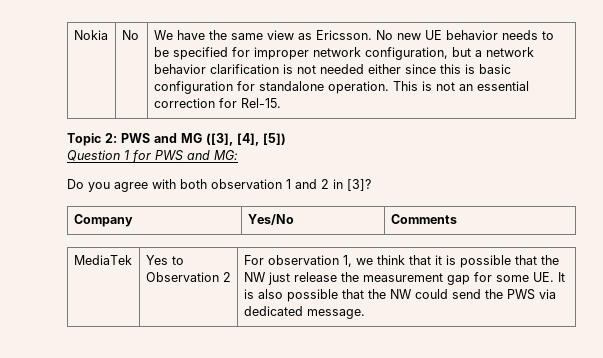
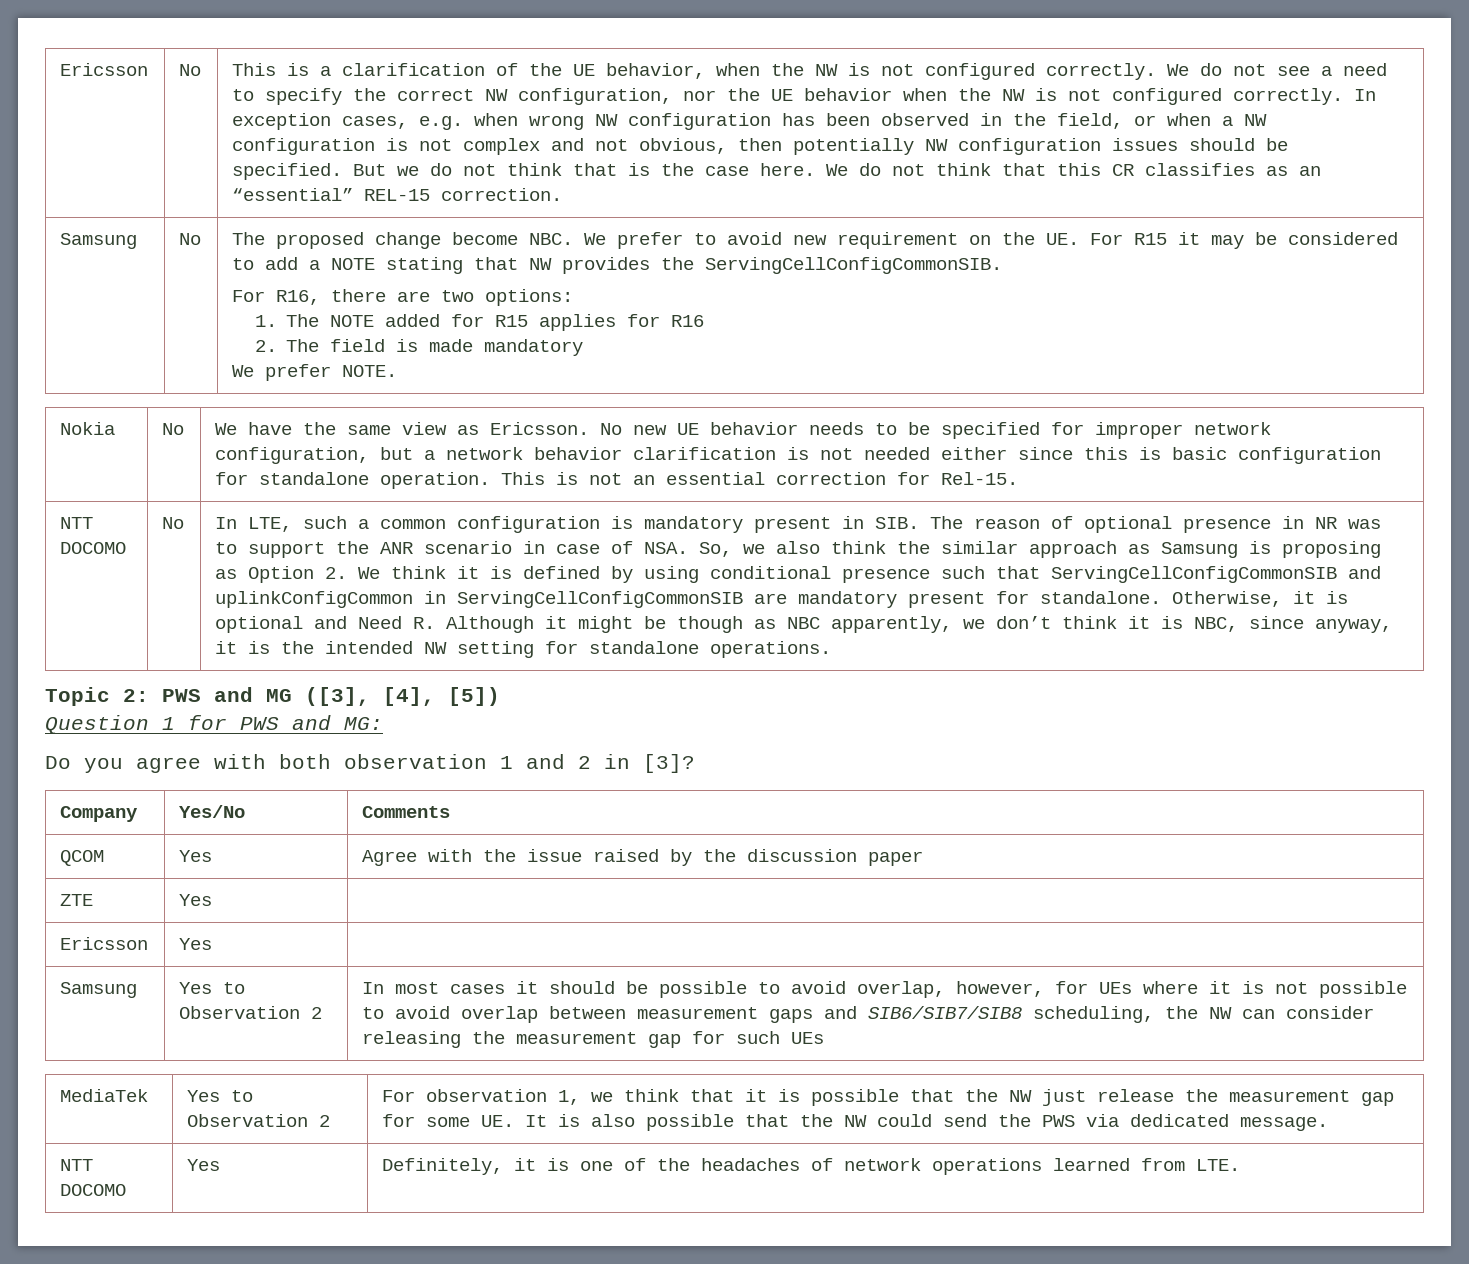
+ Ericsson | No | This is a clarification of the UE behavior, when the NW is not configured correctly. We do not see a need to specify the correct NW configuration, nor the UE behavior when the NW is not configured correctly. In exception cases, e.g. when wrong NW configuration has been observed in the field, or when a NW configuration is not complex and not obvious, then potentially NW configuration issues should be specified. But we do not think that is the case here. We do not think that this CR classifies as an “essential” REL-15 correction.
+ Samsung | No | The proposed change become NBC. We prefer to avoid new requirement on the UE. For R15 it may be considered to add a NOTE stating that NW provides the ServingCellConfigCommonSIB.
+ For R16, there are two options:
+ 1. The NOTE added for R15 applies for R16
+ 2. The field is made mandatory
+ We prefer NOTE.
+ NTT DOCOMO | No | In LTE, such a common configuration is mandatory present in SIB. The reason of optional presence in NR was to support the ANR scenario in case of NSA. So, we also think the similar approach as Samsung is proposing as Option 2. We think it is defined by using conditional presence such that ServingCellConfigCommonSIB and uplinkConfigCommon in ServingCellConfigCommonSIB are mandatory present for standalone. Otherwise, it is optional and Need R. Although it might be though as NBC apparently, we don’t think it is NBC, since anyway, it is the intended NW setting for standalone operations.
+ QCOM | Yes | Agree with the issue raised by the discussion paper
+ ZTE | Yes |
+ Ericsson | Yes |
+ Samsung | Yes to Observation 2 | In most cases it should be possible to avoid overlap, however, for UEs where it is not possible to avoid overlap between measurement gaps and SIB6/SIB7/SIB8 scheduling, the NW can consider releasing the measurement gap for such UEs
+ NTT DOCOMO | Yes | Definitely, it is one of the headaches of network operations learned from LTE.

